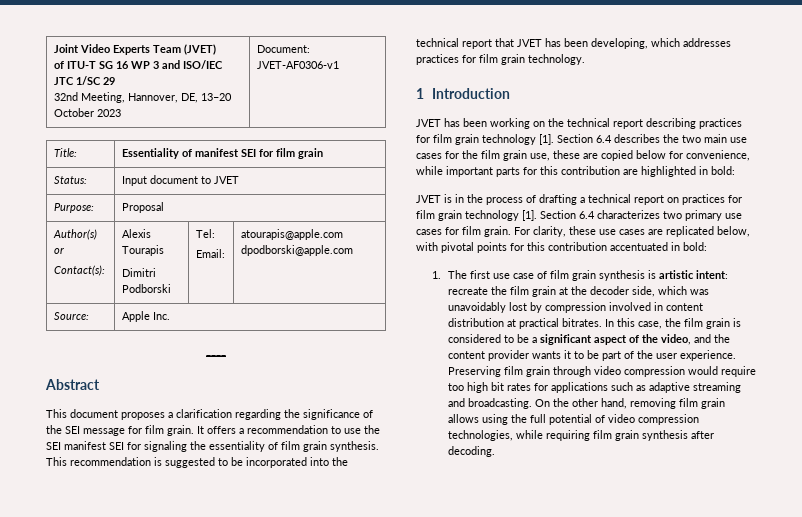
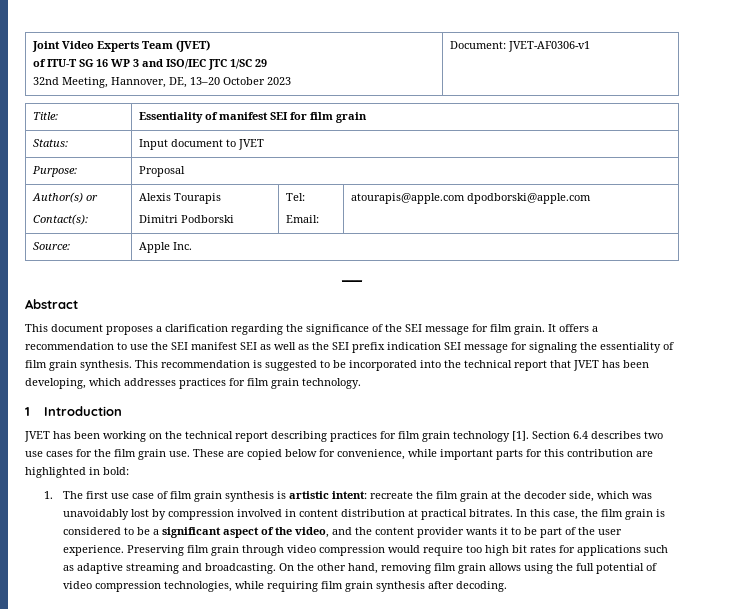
- It offers a recommendation to use the SEI manifest SEI for signaling the essentiality of film grain synthesis.
+ It offers a recommendation to use the SEI manifest SEI as well as the SEI prefix indication SEI message for signaling the essentiality of film grain synthesis.
- Section 6.4 describes the two main use cases for the film grain use, these are copied below for convenience, while important parts for this contribution are highlighted in bold:
+ Section 6.4 describes two use cases for the film grain use. These are copied below for convenience, while important parts for this contribution are highlighted in bold:
- JVET is in the process of drafting a technical report on practices for film grain technology [1]. Section 6.4 characterizes two primary use cases for film grain. For clarity, these use cases are replicated below, with pivotal points for this contribution accentuated in bold:

